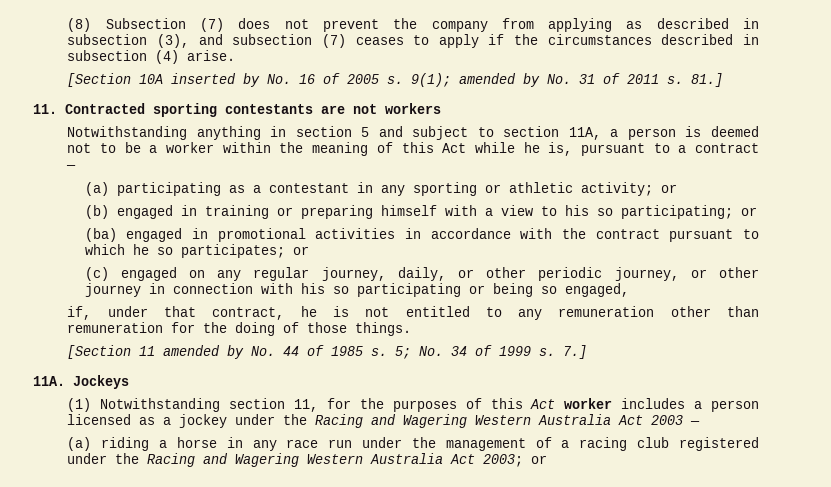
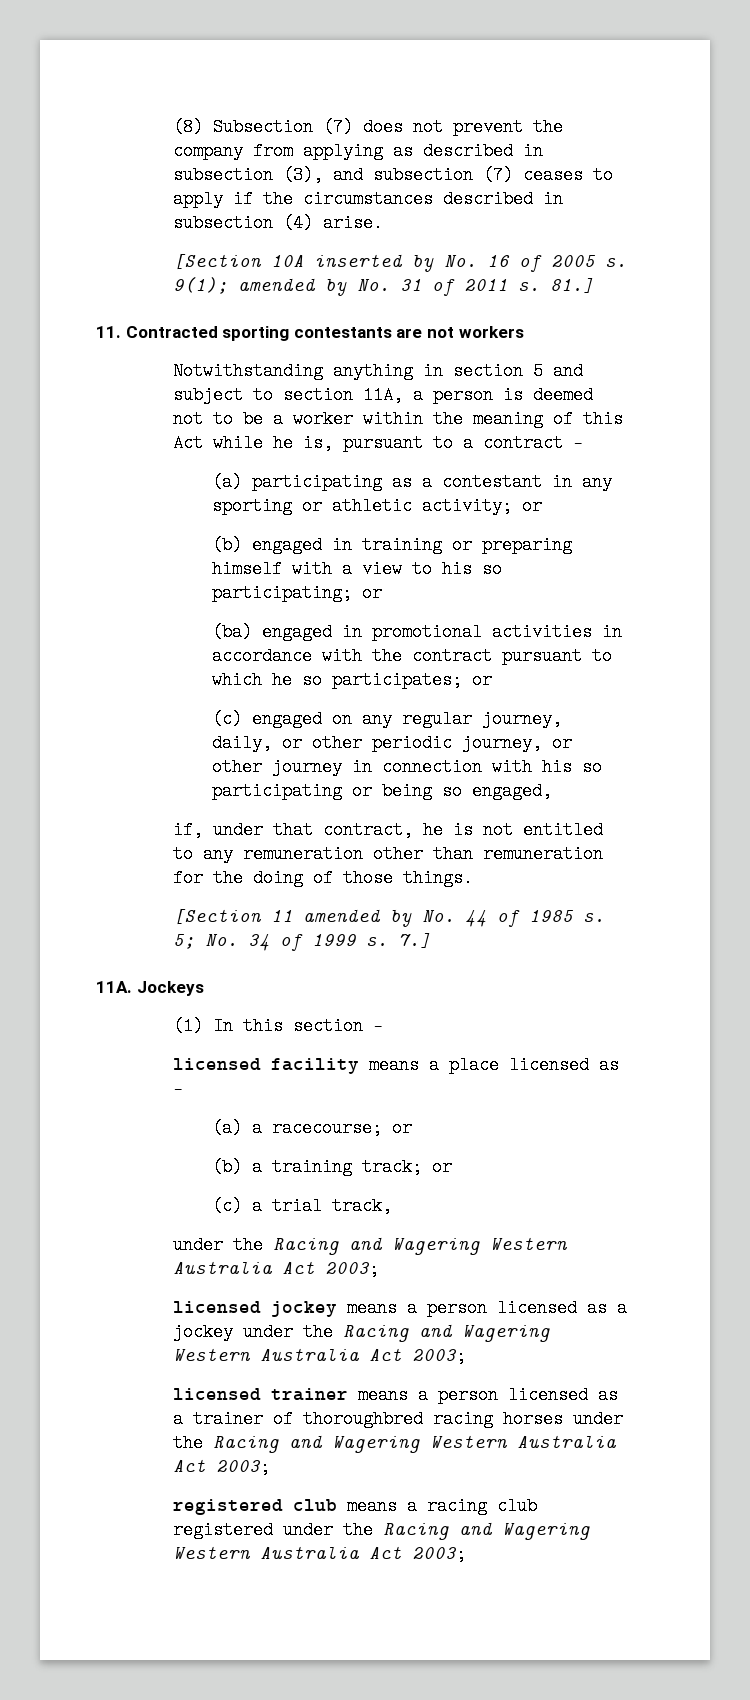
- (1) Notwithstanding section 11, for the purposes of this Act worker includes a person licensed as a jockey under the Racing and Wagering Western Australia Act 2003 —
- (a) riding a horse in any race run under the management of a racing club registered under the Racing and Wagering Western Australia Act 2003; or
+ (1) In this section —
+ licensed facility means a place licensed as —
+ (a) a racecourse; or
+ (b) a training track; or
+ (c) a trial track,
+ under the Racing and Wagering Western Australia Act 2003;
+ licensed jockey means a person licensed as a jockey under the Racing and Wagering Western Australia Act 2003;
+ licensed trainer means a person licensed as a trainer of thoroughbred racing horses under the Racing and Wagering Western Australia Act 2003;
+ registered club means a racing club registered under the Racing and Wagering Western Australia Act 2003;

